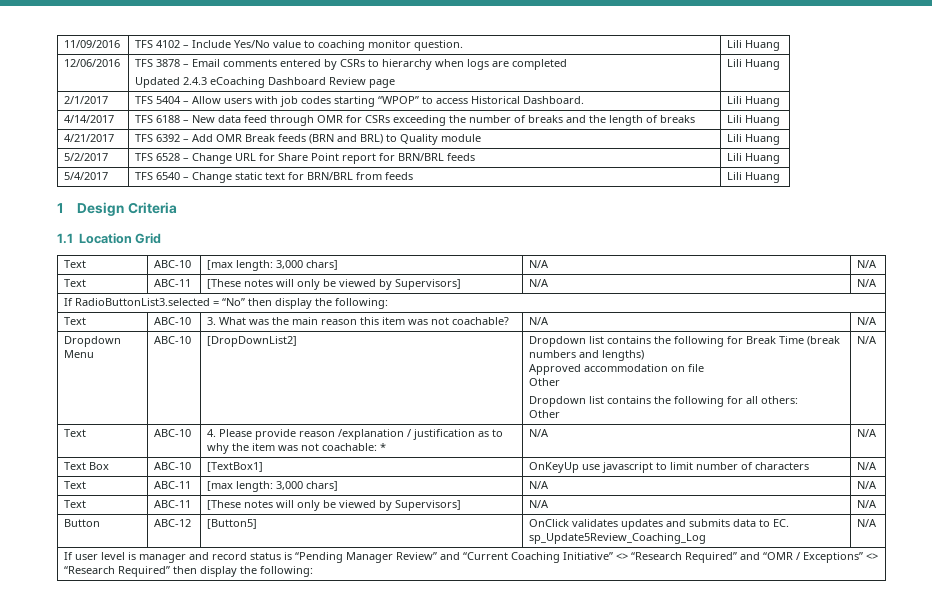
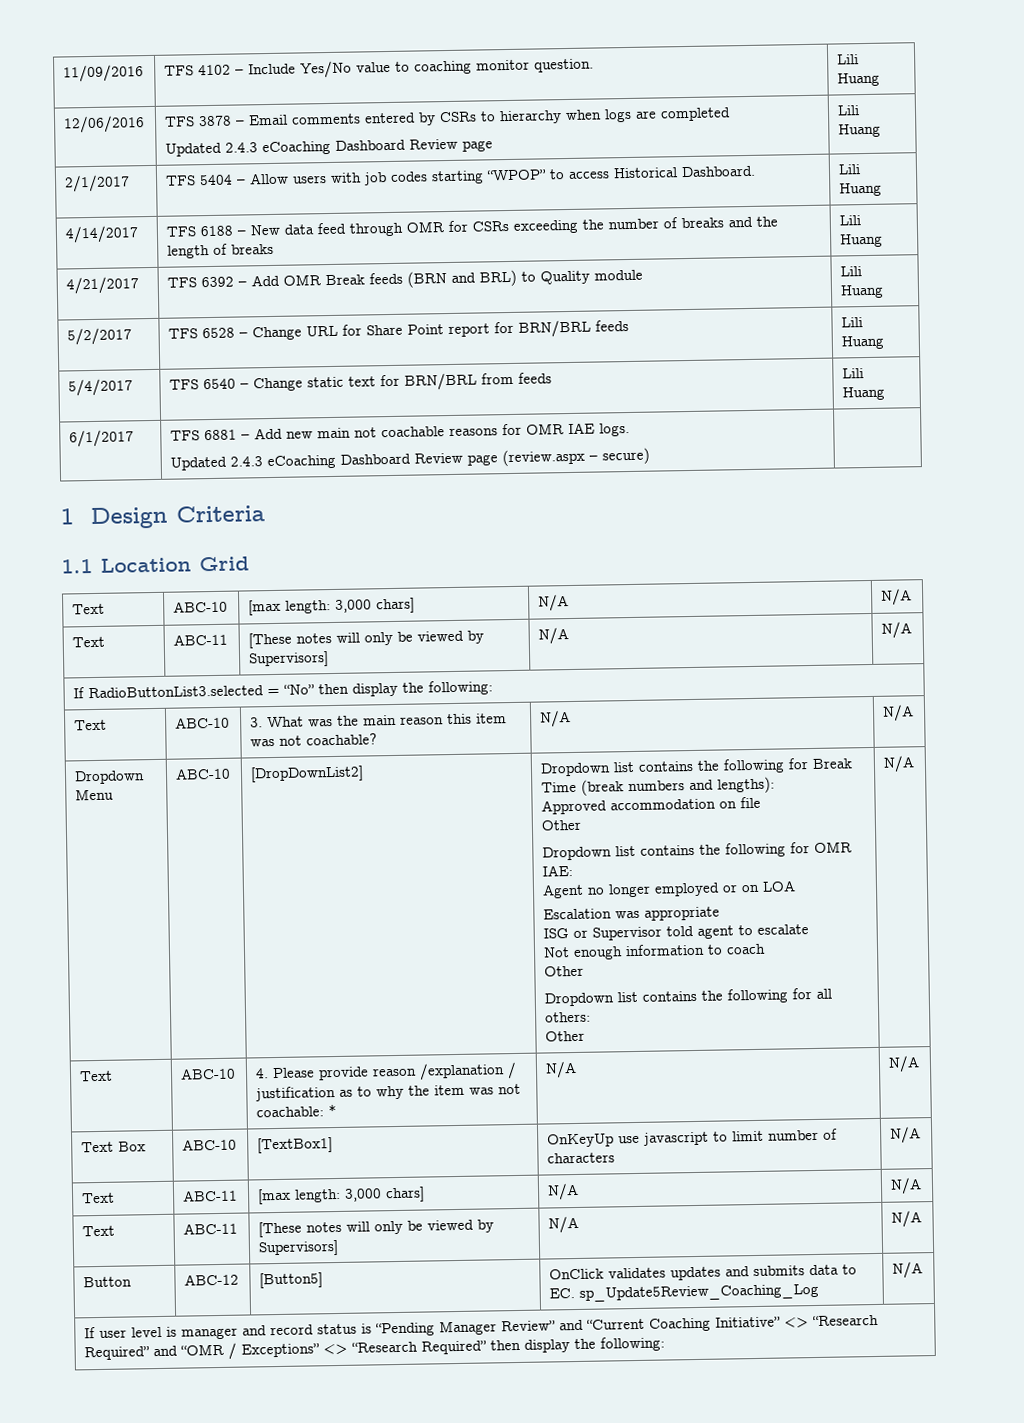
+ 6/1/2017 | TFS 6881 – Add new main not coachable reasons for OMR IAE logs.
+ Updated 2.4.3 eCoaching Dashboard Review page (review.aspx – secure) |
- Dropdown list contains the following for Break Time (break numbers and lengths)
+ Dropdown list contains the following for Break Time (break numbers and lengths):
+ Dropdown list contains the following for OMR IAE:
+ Agent no longer employed or on LOA
+ Escalation was appropriate
+ ISG or Supervisor told agent to escalate
+ Not enough information to coach
+ Other

